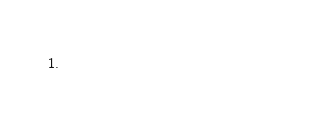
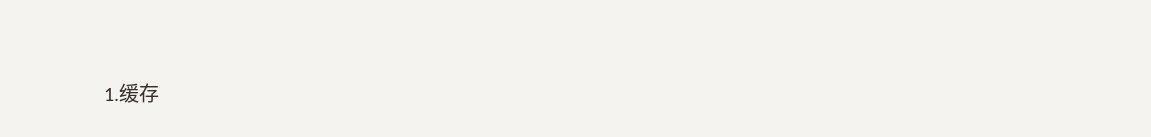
- 1.
+ 1.缓存

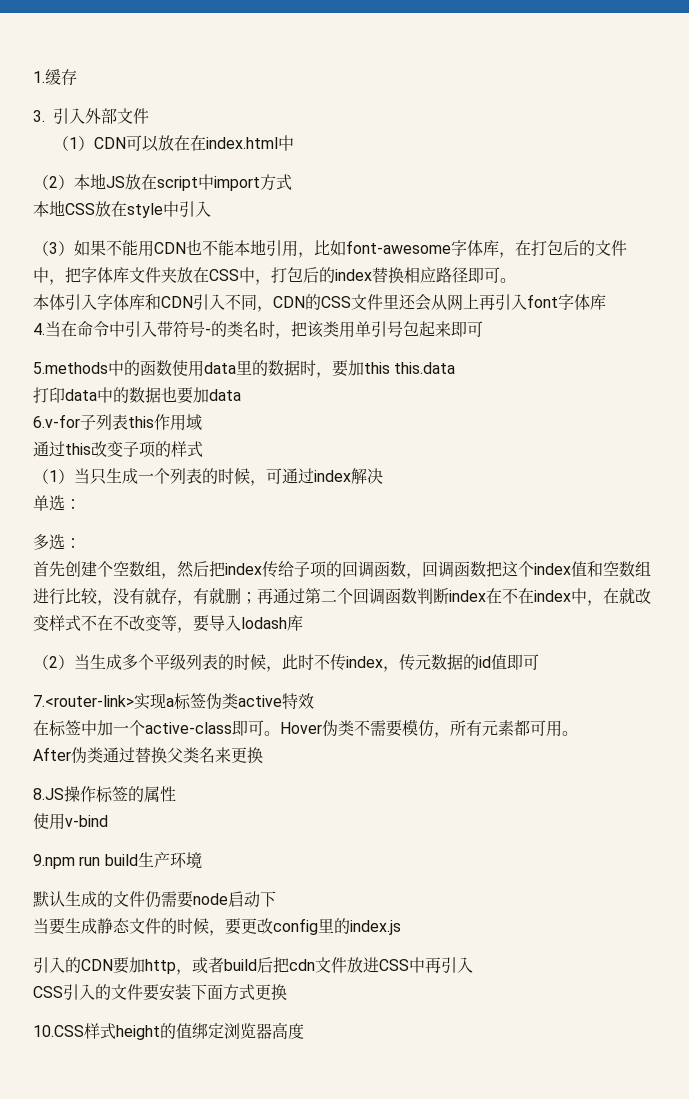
+ 3.引入外部文件
+ （1）CDN可以放在在index.html中
+ （2）本地JS放在script中import方式
+ 本地CSS放在style中引入
+ （3）如果不能用CDN也不能本地引用，比如font-awesome字体库，在打包后的文件中，把字体库文件夹放在CSS中，打包后的index替换相应路径即可。
+ 本体引入字体库和CDN引入不同，CDN的CSS文件里还会从网上再引入font字体库
+ 4.当在命令中引入带符号-的类名时，把该类用单引号包起来即可
+ 5.methods中的函数使用data里的数据时，要加this this.data
+ 打印data中的数据也要加data
+ 6.v-for子列表this作用域
+ 通过this改变子项的样式
+ （1）当只生成一个列表的时候，可通过index解决
+ 单选：
+ 多选：
+ 首先创建个空数组，然后把index传给子项的回调函数，回调函数把这个index值和空数组进行比较，没有就存，有就删；再通过第二个回调函数判断index在不在index中，在就改变样式不在不改变等，要导入lodash库
+ （2）当生成多个平级列表的时候，此时不传index，传元数据的id值即可
+ 7.<router-link>实现a标签伪类active特效
+ 在标签中加一个active-class即可。Hover伪类不需要模仿，所有元素都可用。
+ After伪类通过替换父类名来更换
+ 8.JS操作标签的属性
+ 使用v-bind
+ 9.npm run build生产环境
+ 默认生成的文件仍需要node启动下
+ 当要生成静态文件的时候，要更改config里的index.js
+ 引入的CDN要加http，或者build后把cdn文件放进CSS中再引入
+ CSS引入的文件要安装下面方式更换
+ 10.CSS样式height的值绑定浏览器高度

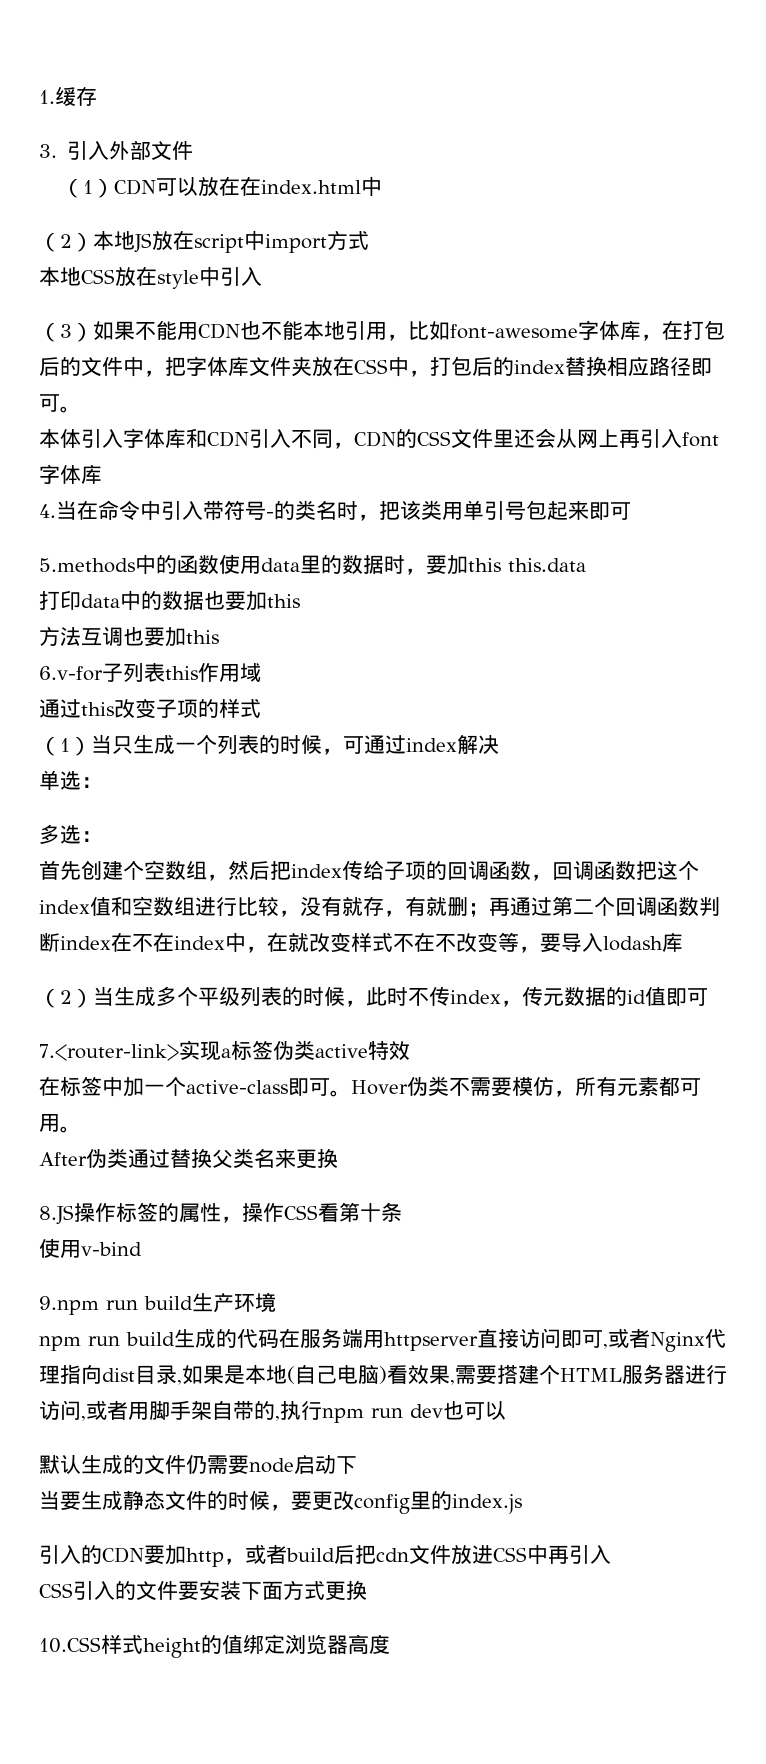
- 打印data中的数据也要加data
+ 打印data中的数据也要加this
+ 方法互调也要加this
- 8.JS操作标签的属性
+ 8.JS操作标签的属性，操作CSS看第十条
+ npm run build生成的代码在服务端用httpserver直接访问即可,或者Nginx代理指向dist目录,如果是本地(自己电脑)看效果,需要搭建个HTML服务器进行访问,或者用脚手架自带的,执行npm run dev也可以

